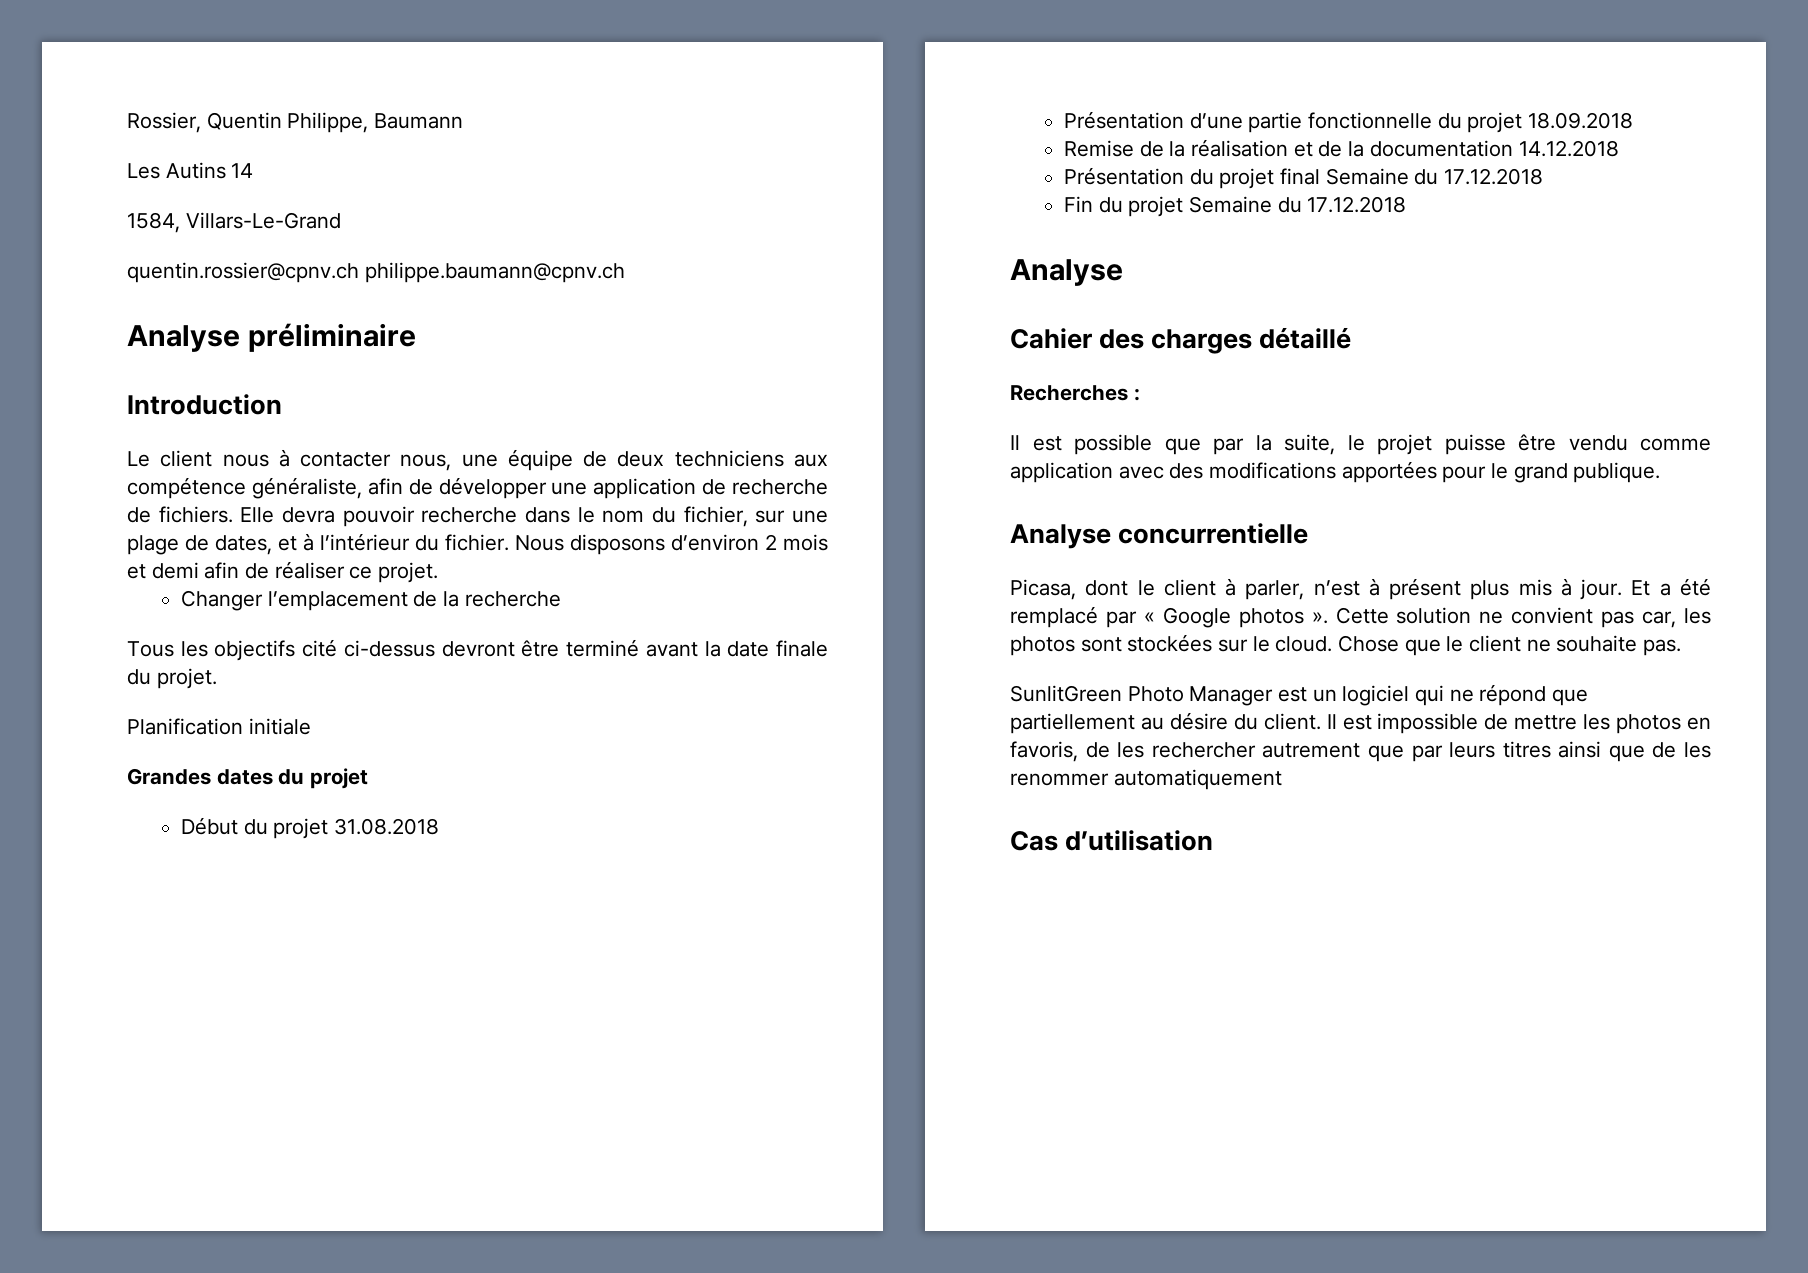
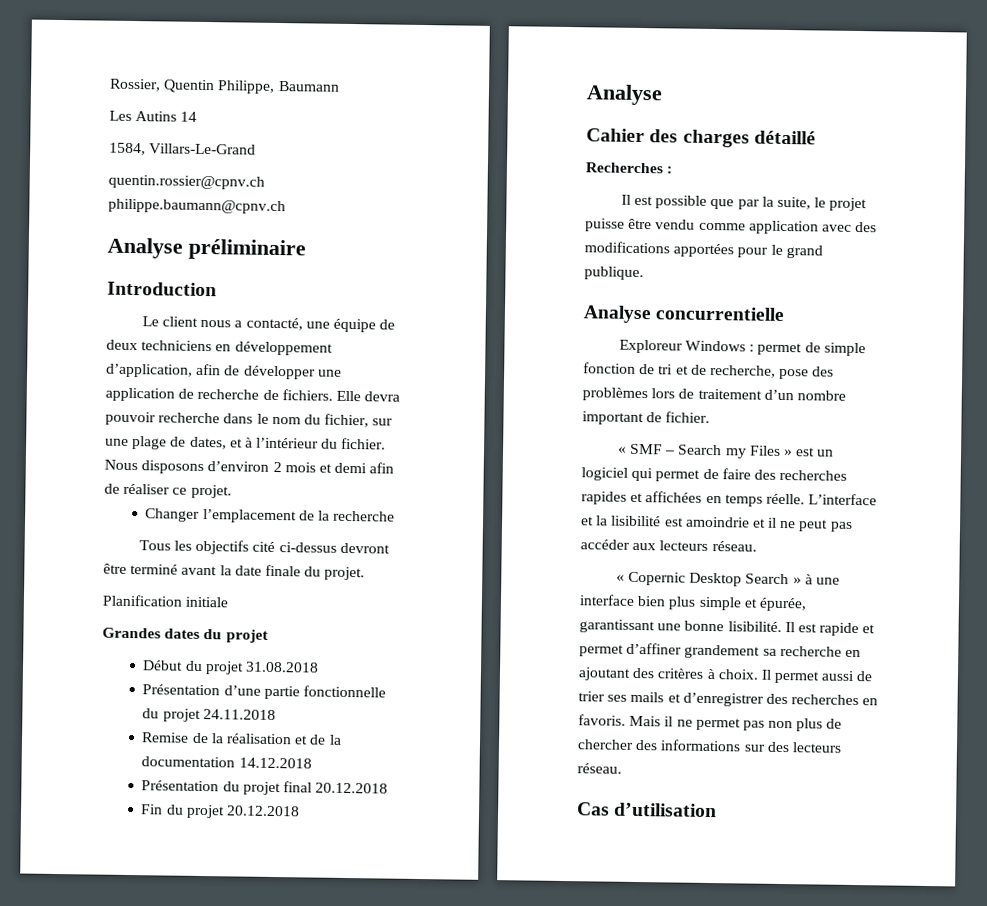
- Le client nous à contacter nous, une équipe de deux techniciens aux compétence généraliste, afin de développer une application de recherche de fichiers.
+ Le client nous a contacté, une équipe de deux techniciens en développement d’application, afin de développer une application de recherche de fichiers.
- Présentation d’une partie fonctionnelle du projet 18.09.2018
+ Présentation d’une partie fonctionnelle du projet 24.11.2018
- Présentation du projet final Semaine du 17.12.2018
+ Présentation du projet final 20.12.2018
- Fin du projet Semaine du 17.12.2018
+ Fin du projet 20.12.2018
- Picasa, dont le client à parler, n’est à présent plus mis à jour. Et a été remplacé par « Google photos ». Cette solution ne convient pas car, les photos sont stockées sur le cloud. Chose que le client ne souhaite pas.
- SunlitGreen Photo Manager est un logiciel qui ne répond que partiellement au désire du client. Il est impossible de mettre les photos en favoris, de les rechercher autrement que par leurs titres ainsi que de les renommer automatiquement
+ Exploreur Windows : permet de simple fonction de tri et de recherche, pose des problèmes lors de traitement d’un nombre important de fichier.
+ « SMF – Search my Files » est un logiciel qui permet de faire des recherches rapides et affichées en temps réelle. L’interface et la lisibilité est amoindrie et il ne peut pas accéder aux lecteurs réseau.
+ « Copernic Desktop Search » à une interface bien plus simple et épurée, garantissant une bonne lisibilité. Il est rapide et permet d’affiner grandement sa recherche en ajoutant des critères à choix. Il permet aussi de trier ses mails et d’enregistrer des recherches en favoris. Mais il ne permet pas non plus de chercher des informations sur des lecteurs réseau.

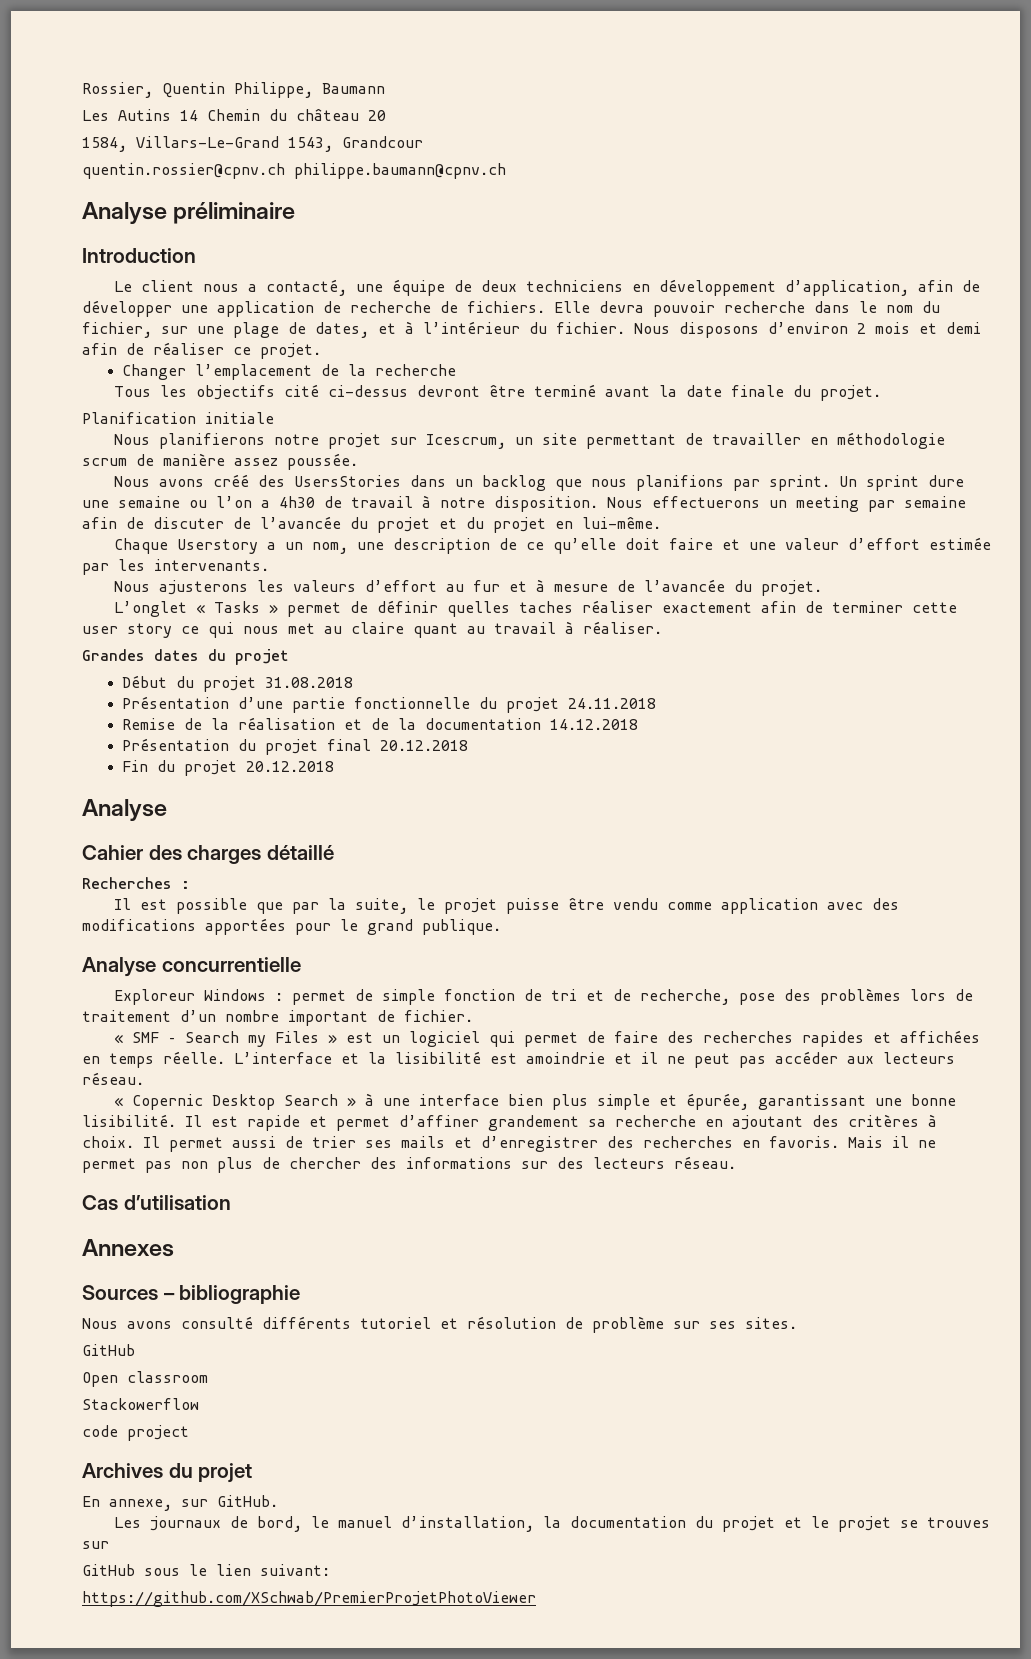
- Les Autins 14
+ Les Autins 14 Chemin du château 20
- 1584, Villars-Le-Grand
+ 1584, Villars-Le-Grand 1543, Grandcour
+ Nous planifierons notre projet sur Icescrum, un site permettant de travailler en méthodologie scrum de manière assez poussée.
+ Nous avons créé des UsersStories dans un backlog que nous planifions par sprint. Un sprint dure une semaine ou l’on a 4h30 de travail à notre disposition. Nous effectuerons un meeting par semaine afin de discuter de l’avancée du projet et du projet en lui-même.
+ Chaque Userstory a un nom, une description de ce qu’elle doit faire et une valeur d’effort estimée par les intervenants.
+ Nous ajusterons les valeurs d’effort au fur et à mesure de l’avancée du projet.
+ L’onglet « Tasks » permet de définir quelles taches réaliser exactement afin de terminer cette user story ce qui nous met au claire quant au travail à réaliser.
+ Annexes
+ Sources – bibliographie
+ Nous avons consulté différents tutoriel et résolution de problème sur ses sites.
+ GitHub
+ Open classroom
+ Stackowerflow
+ code project
+ Archives du projet
+ En annexe, sur GitHub.
+ Les journaux de bord, le manuel d’installation, la documentation du projet et le projet se trouves sur
+ GitHub sous le lien suivant:
+ https://github.com/XSchwab/PremierProjetPhotoViewer

